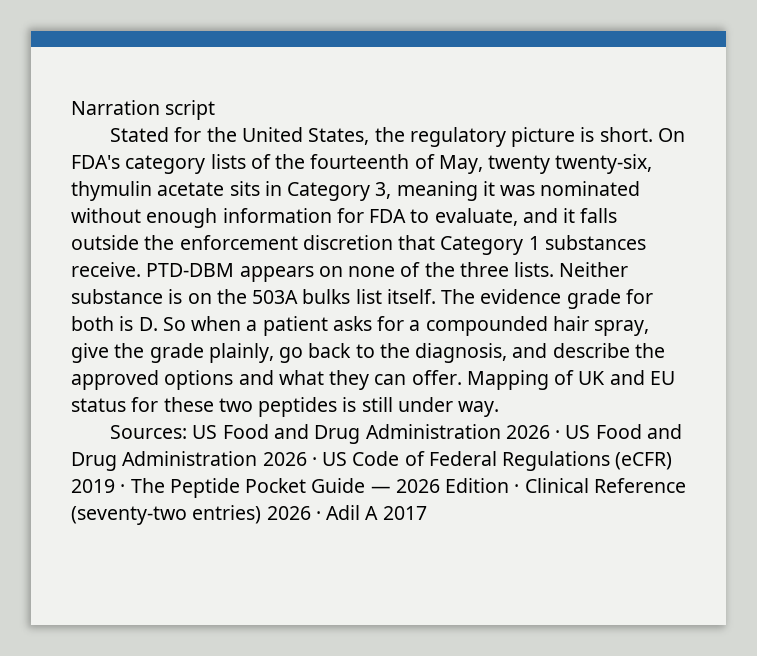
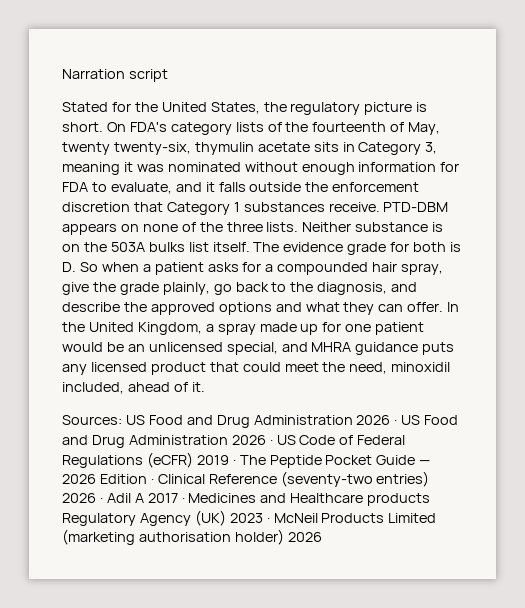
- Mapping of UK and EU status for these two peptides is still under way.
+ In the United Kingdom, a spray made up for one patient would be an unlicensed special, and MHRA guidance puts any licensed product that could meet the need, minoxidil included, ahead of it.
- Sources: US Food and Drug Administration 2026 · US Food and Drug Administration 2026 · US Code of Federal Regulations (eCFR) 2019 · The Peptide Pocket Guide — 2026 Edition · Clinical Reference (seventy-two entries) 2026 · Adil A 2017
+ Sources: US Food and Drug Administration 2026 · US Food and Drug Administration 2026 · US Code of Federal Regulations (eCFR) 2019 · The Peptide Pocket Guide — 2026 Edition · Clinical Reference (seventy-two entries) 2026 · Adil A 2017 · Medicines and Healthcare products Regulatory Agency (UK) 2023 · McNeil Products Limited (marketing authorisation holder) 2026

